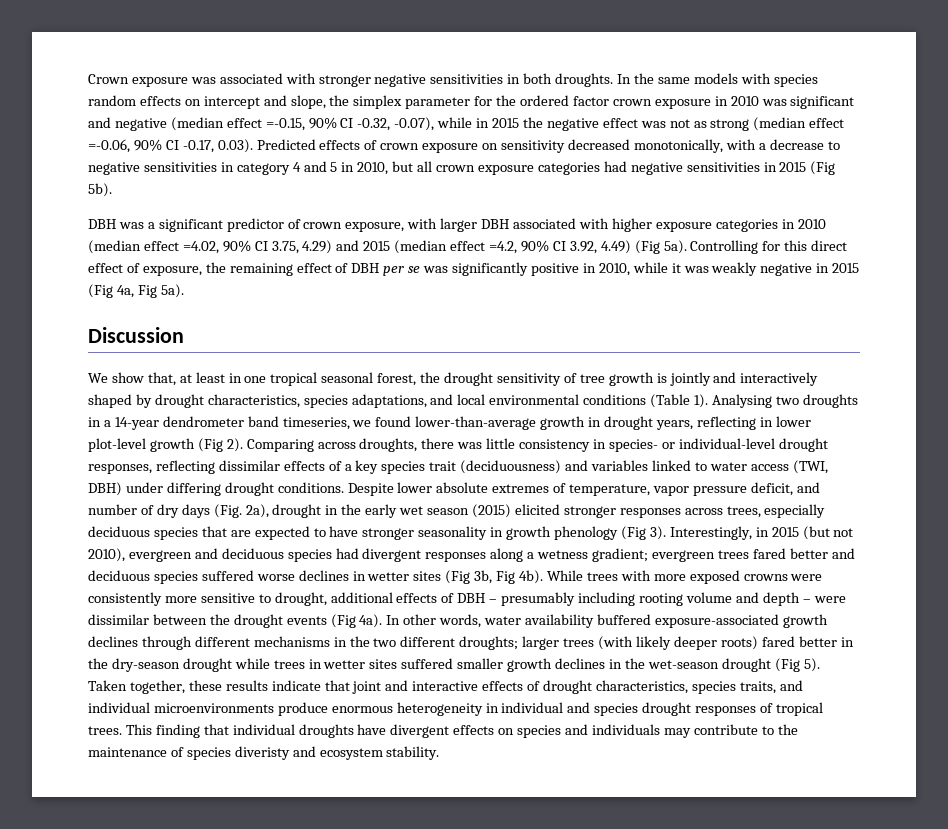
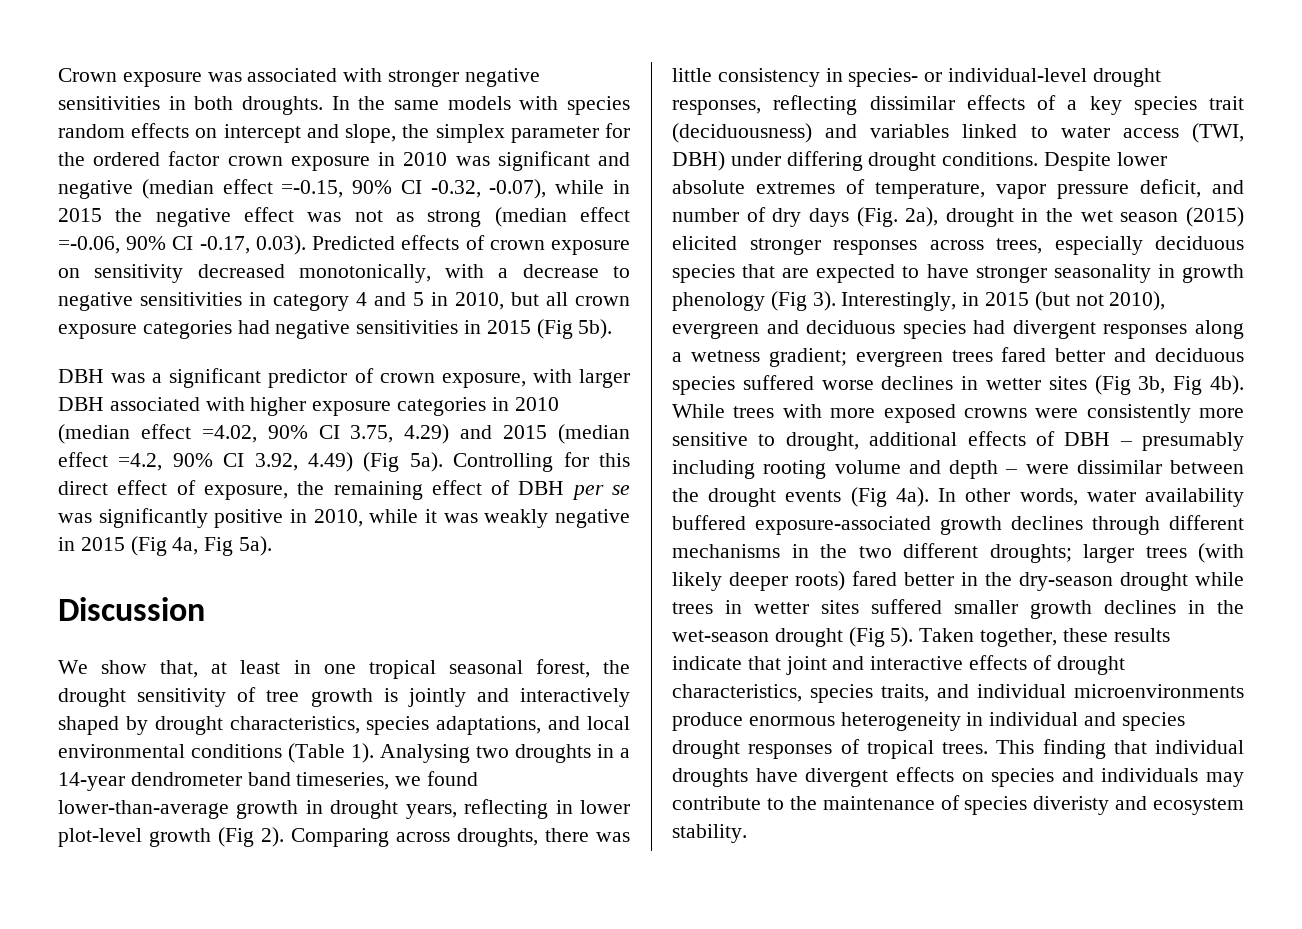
- Despite lower absolute extremes of temperature, vapor pressure deficit, and number of dry days (Fig. 2a), drought in the early wet season (2015) elicited stronger responses across trees, especially deciduous species that are expected to have stronger seasonality in growth phenology (Fig 3).
+ Despite lower absolute extremes of temperature, vapor pressure deficit, and number of dry days (Fig. 2a), drought in the wet season (2015) elicited stronger responses across trees, especially deciduous species that are expected to have stronger seasonality in growth phenology (Fig 3).

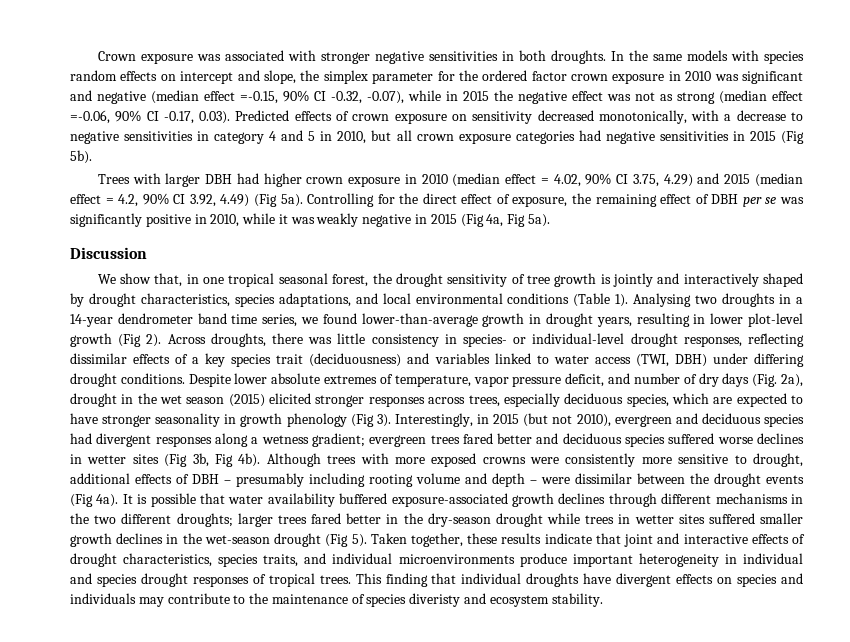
- DBH was a significant predictor of crown exposure, with larger DBH associated with higher exposure categories in 2010 (median effect =4.02, 90% CI 3.75, 4.29) and 2015 (median effect =4.2, 90% CI 3.92, 4.49) (Fig 5a).
+ Trees with larger DBH had higher crown exposure in 2010 (median effect = 4.02, 90% CI 3.75, 4.29) and 2015 (median effect = 4.2, 90% CI 3.92, 4.49) (Fig 5a).
- Controlling for this direct effect of exposure, the remaining effect of DBH per se was significantly positive in 2010, while it was weakly negative in 2015 (Fig 4a, Fig 5a).
+ Controlling for the direct effect of exposure, the remaining effect of DBH per se was significantly positive in 2010, while it was weakly negative in 2015 (Fig 4a, Fig 5a).
- We show that, at least in one tropical seasonal forest, the drought sensitivity of tree growth is jointly and interactively shaped by drought characteristics, species adaptations, and local environmental conditions (Table 1).
+ We show that, in one tropical seasonal forest, the drought sensitivity of tree growth is jointly and interactively shaped by drought characteristics, species adaptations, and local environmental conditions (Table 1).
- Analysing two droughts in a 14-year dendrometer band timeseries, we found lower-than-average growth in drought years, reflecting in lower plot-level growth (Fig 2).
+ Analysing two droughts in a 14-year dendrometer band time series, we found lower-than-average growth in drought years, resulting in lower plot-level growth (Fig 2).
- Comparing across droughts, there was little consistency in species- or individual-level drought responses, reflecting dissimilar effects of a key species trait (deciduousness) and variables linked to water access (TWI, DBH) under differing drought conditions.
+ Across droughts, there was little consistency in species- or individual-level drought responses, reflecting dissimilar effects of a key species trait (deciduousness) and variables linked to water access (TWI, DBH) under differing drought conditions.
- Despite lower absolute extremes of temperature, vapor pressure deficit, and number of dry days (Fig. 2a), drought in the wet season (2015) elicited stronger responses across trees, especially deciduous species that are expected to have stronger seasonality in growth phenology (Fig 3).
+ Despite lower absolute extremes of temperature, vapor pressure deficit, and number of dry days (Fig. 2a), drought in the wet season (2015) elicited stronger responses across trees, especially deciduous species, which are expected to have stronger seasonality in growth phenology (Fig 3).
- While trees with more exposed crowns were consistently more sensitive to drought, additional effects of DBH – presumably including rooting volume and depth – were dissimilar between the drought events (Fig 4a).
+ Although trees with more exposed crowns were consistently more sensitive to drought, additional effects of DBH – presumably including rooting volume and depth – were dissimilar between the drought events (Fig 4a).
- In other words, water availability buffered exposure-associated growth declines through different mechanisms in the two different droughts; larger trees (with likely deeper roots) fared better in the dry-season drought while trees in wetter sites suffered smaller growth declines in the wet-season drought (Fig 5).
+ It is possible that water availability buffered exposure-associated growth declines through different mechanisms in the two different droughts; larger trees fared better in the dry-season drought while trees in wetter sites suffered smaller growth declines in the wet-season drought (Fig 5).
- Taken together, these results indicate that joint and interactive effects of drought characteristics, species traits, and individual microenvironments produce enormous heterogeneity in individual and species drought responses of tropical trees.
+ Taken together, these results indicate that joint and interactive effects of drought characteristics, species traits, and individual microenvironments produce important heterogeneity in individual and species drought responses of tropical trees.

